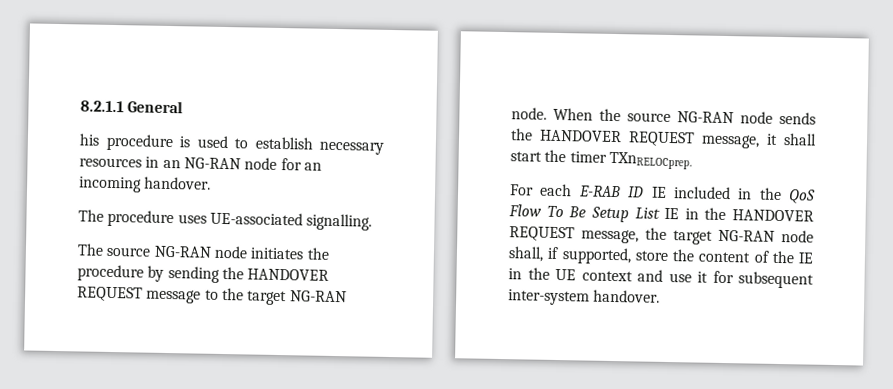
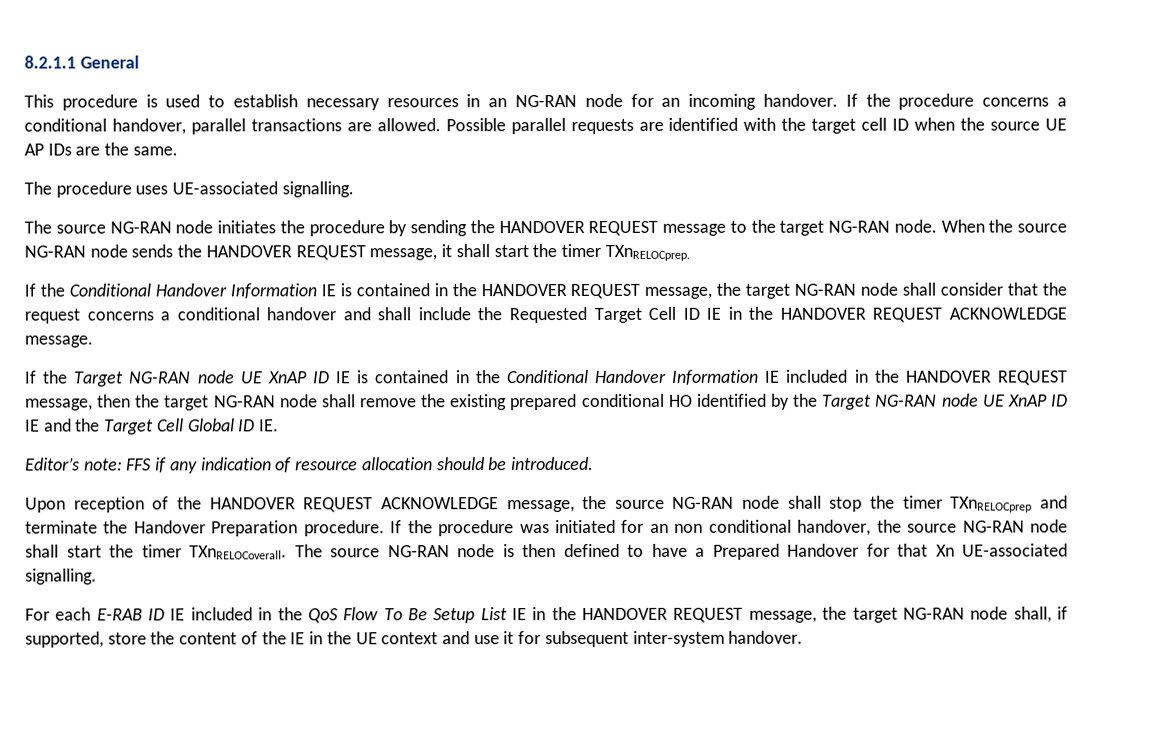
- his procedure is used to establish necessary resources in an NG-RAN node for an incoming handover.
+ This procedure is used to establish necessary resources in an NG-RAN node for an incoming handover. If the procedure concerns a conditional handover, parallel transactions are allowed. Possible parallel requests are identified with the target cell ID when the source UE AP IDs are the same.
+ If the Conditional Handover Information IE is contained in the HANDOVER REQUEST message, the target NG-RAN node shall consider that the request concerns a conditional handover and shall include the Requested Target Cell ID IE in the HANDOVER REQUEST ACKNOWLEDGE message.
+ If the Target NG-RAN node UE XnAP ID IE is contained in the Conditional Handover Information IE included in the HANDOVER REQUEST message, then the target NG-RAN node shall remove the existing prepared conditional HO identified by the Target NG-RAN node UE XnAP ID IE and the Target Cell Global ID IE.
+ Editor’s note: FFS if any indication of resource allocation should be introduced.
+ Upon reception of the HANDOVER REQUEST ACKNOWLEDGE message, the source NG-RAN node shall stop the timer TXnRELOCprep and terminate the Handover Preparation procedure. If the procedure was initiated for an non conditional handover, the source NG-RAN node shall start the timer TXnRELOCoverall. The source NG-RAN node is then defined to have a Prepared Handover for that Xn UE-associated signalling.

